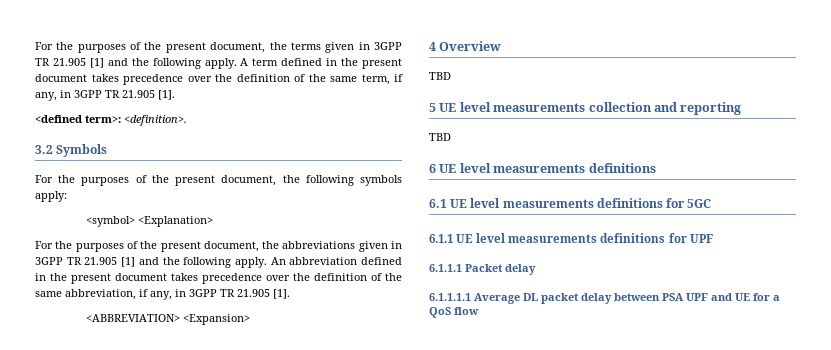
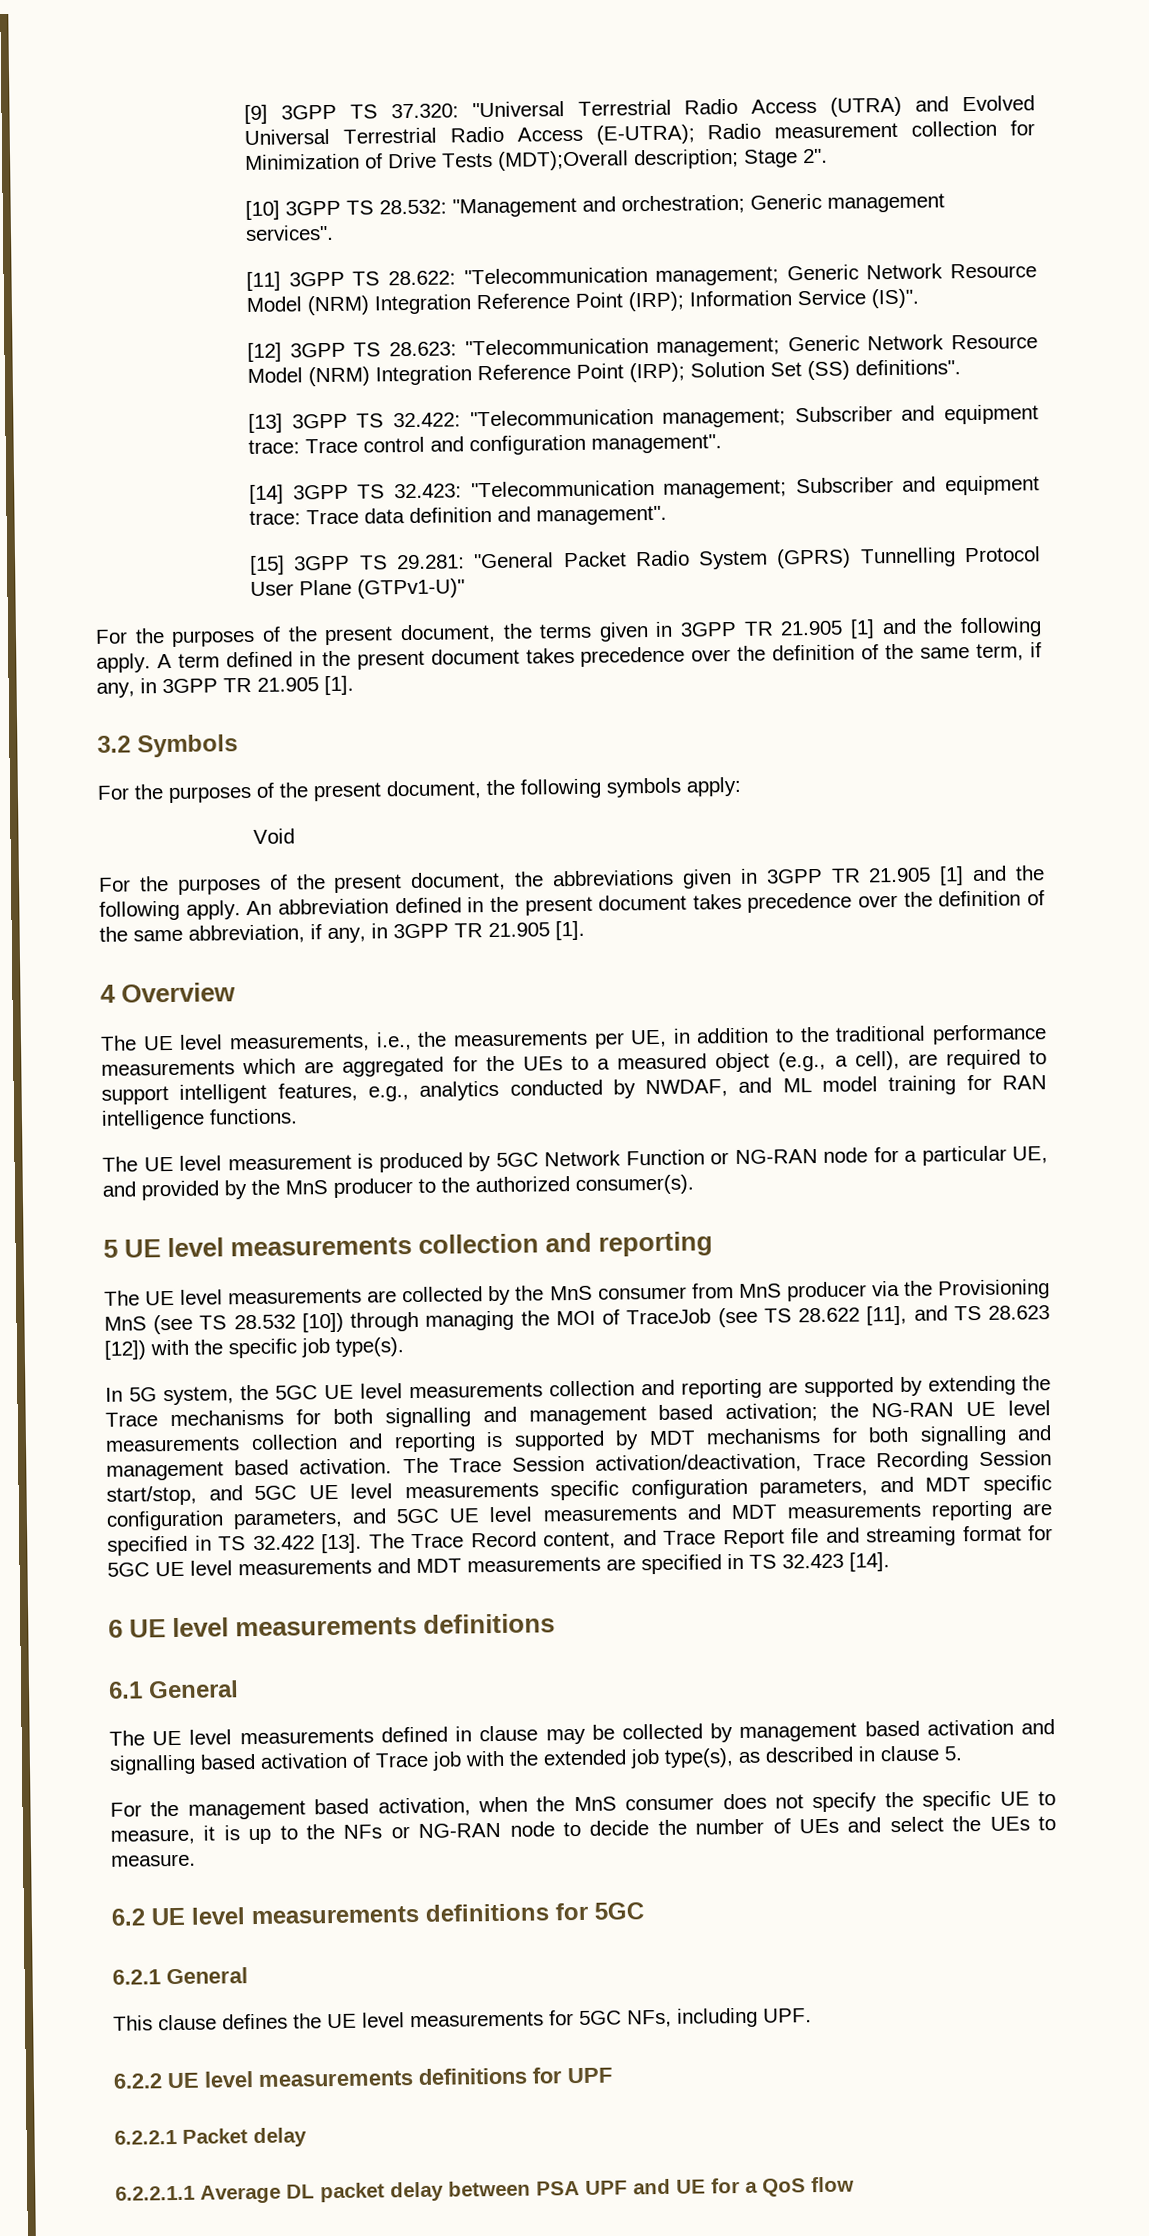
+ [9] 3GPP TS 37.320: "Universal Terrestrial Radio Access (UTRA) and Evolved Universal Terrestrial Radio Access (E-UTRA); Radio measurement collection for Minimization of Drive Tests (MDT);Overall description; Stage 2".
+ [10] 3GPP TS 28.532: "Management and orchestration; Generic management services".
+ [11] 3GPP TS 28.622: "Telecommunication management; Generic Network Resource Model (NRM) Integration Reference Point (IRP); Information Service (IS)".
+ [12] 3GPP TS 28.623: "Telecommunication management; Generic Network Resource Model (NRM) Integration Reference Point (IRP); Solution Set (SS) definitions".
+ [13] 3GPP TS 32.422: "Telecommunication management; Subscriber and equipment trace: Trace control and configuration management".
+ [14] 3GPP TS 32.423: "Telecommunication management; Subscriber and equipment trace: Trace data definition and management".
+ [15] 3GPP TS 29.281: "General Packet Radio System (GPRS) Tunnelling Protocol User Plane (GTPv1-U)"
- <defined term>: <definition>.
- <symbol> <Explanation>
+ Void
- <ABBREVIATION> <Expansion>
  4 Overview
- TBD
+ The UE level measurements, i.e., the measurements per UE, in addition to the traditional performance measurements which are aggregated for the UEs to a measured object (e.g., a cell), are required to support intelligent features, e.g., analytics conducted by NWDAF, and ML model training for RAN intelligence functions.
+ The UE level measurement is produced by 5GC Network Function or NG-RAN node for a particular UE, and provided by the MnS producer to the authorized consumer(s).
  5 UE level measurements collection and reporting
- TBD
+ The UE level measurements are collected by the MnS consumer from MnS producer via the Provisioning MnS (see TS 28.532 [10]) through managing the MOI of TraceJob (see TS 28.622 [11], and TS 28.623 [12]) with the specific job type(s).
+ In 5G system, the 5GC UE level measurements collection and reporting are supported by extending the Trace mechanisms for both signalling and management based activation; the NG-RAN UE level measurements collection and reporting is supported by MDT mechanisms for both signalling and management based activation. The Trace Session activation/deactivation, Trace Recording Session start/stop, and 5GC UE level measurements specific configuration parameters, and MDT specific configuration parameters, and 5GC UE level measurements and MDT measurements reporting are specified in TS 32.422 [13]. The Trace Record content, and Trace Report file and streaming format for 5GC UE level measurements and MDT measurements are specified in TS 32.423 [14].
- 6.1 UE level measurements definitions for 5GC
+ 6.1 General
+ The UE level measurements defined in clause may be collected by management based activation and signalling based activation of Trace job with the extended job type(s), as described in clause 5.
+ For the management based activation, when the MnS consumer does not specify the specific UE to measure, it is up to the NFs or NG-RAN node to decide the number of UEs and select the UEs to measure.
+ 6.2 UE level measurements definitions for 5GC
- 6.1.1 UE level measurements definitions for UPF
+ 6.2.1 General
+ This clause defines the UE level measurements for 5GC NFs, including UPF.
+ 6.2.2 UE level measurements definitions for UPF
- 6.1.1.1 Packet delay
+ 6.2.2.1 Packet delay
- 6.1.1.1.1 Average DL packet delay between PSA UPF and UE for a QoS flow
+ 6.2.2.1.1 Average DL packet delay between PSA UPF and UE for a QoS flow

